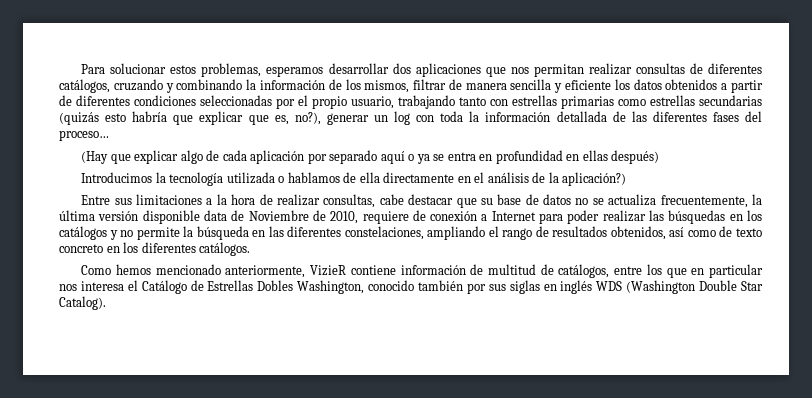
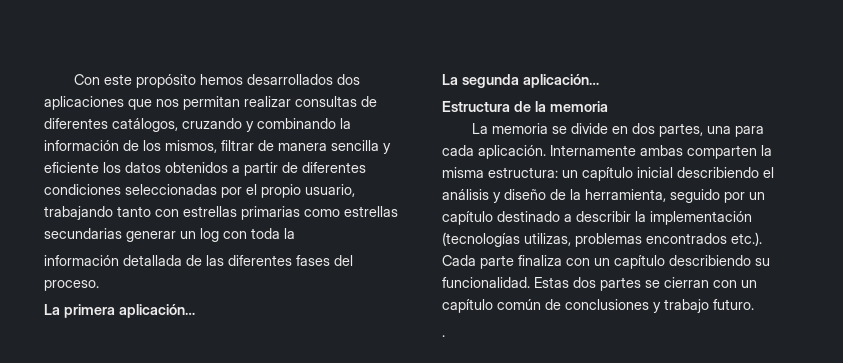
- Para solucionar estos problemas, esperamos desarrollar dos aplicaciones que nos permitan realizar consultas de diferentes catálogos, cruzando y combinando la información de los mismos, filtrar de manera sencilla y eficiente los datos obtenidos a partir de diferentes condiciones seleccionadas por el propio usuario, trabajando tanto con estrellas primarias como estrellas secundarias (quizás esto habría que explicar que es, no?), generar un log con toda la información detallada de las diferentes fases del proceso…
- (Hay que explicar algo de cada aplicación por separado aquí o ya se entra en profundidad en ellas después)
- Introducimos la tecnología utilizada o hablamos de ella directamente en el análisis de la aplicación?)
- Entre sus limitaciones a la hora de realizar consultas, cabe destacar que su base de datos no se actualiza frecuentemente, la última versión disponible data de Noviembre de 2010, requiere de conexión a Internet para poder realizar las búsquedas en los catálogos y no permite la búsqueda en las diferentes constelaciones, ampliando el rango de resultados obtenidos, así como de texto concreto en los diferentes catálogos.
- Como hemos mencionado anteriormente, VizieR contiene información de multitud de catálogos, entre los que en particular nos interesa el Catálogo de Estrellas Dobles Washington, conocido también por sus siglas en inglés WDS (Washington Double Star Catalog).
+ Con este propósito hemos desarrollados dos aplicaciones que nos permitan realizar consultas de diferentes catálogos, cruzando y combinando la información de los mismos, filtrar de manera sencilla y eficiente los datos obtenidos a partir de diferentes condiciones seleccionadas por el propio usuario, trabajando tanto con estrellas primarias como estrellas secundarias generar un log con toda la
+ información detallada de las diferentes fases del proceso.
+ La primera aplicación…
+ La segunda aplicación…
+ Estructura de la memoria
+ La memoria se divide en dos partes, una para cada aplicación. Internamente ambas comparten la misma estructura: un capítulo inicial describiendo el análisis y diseño de la herramienta, seguido por un capítulo destinado a describir la implementación (tecnologías utilizas, problemas encontrados etc.). Cada parte finaliza con un capítulo describiendo su funcionalidad. Estas dos partes se cierran con un capítulo común de conclusiones y trabajo futuro.
+ .

